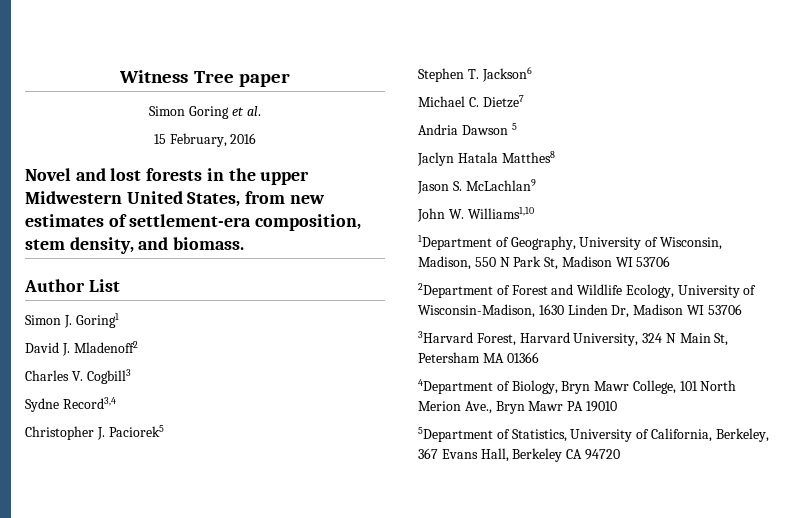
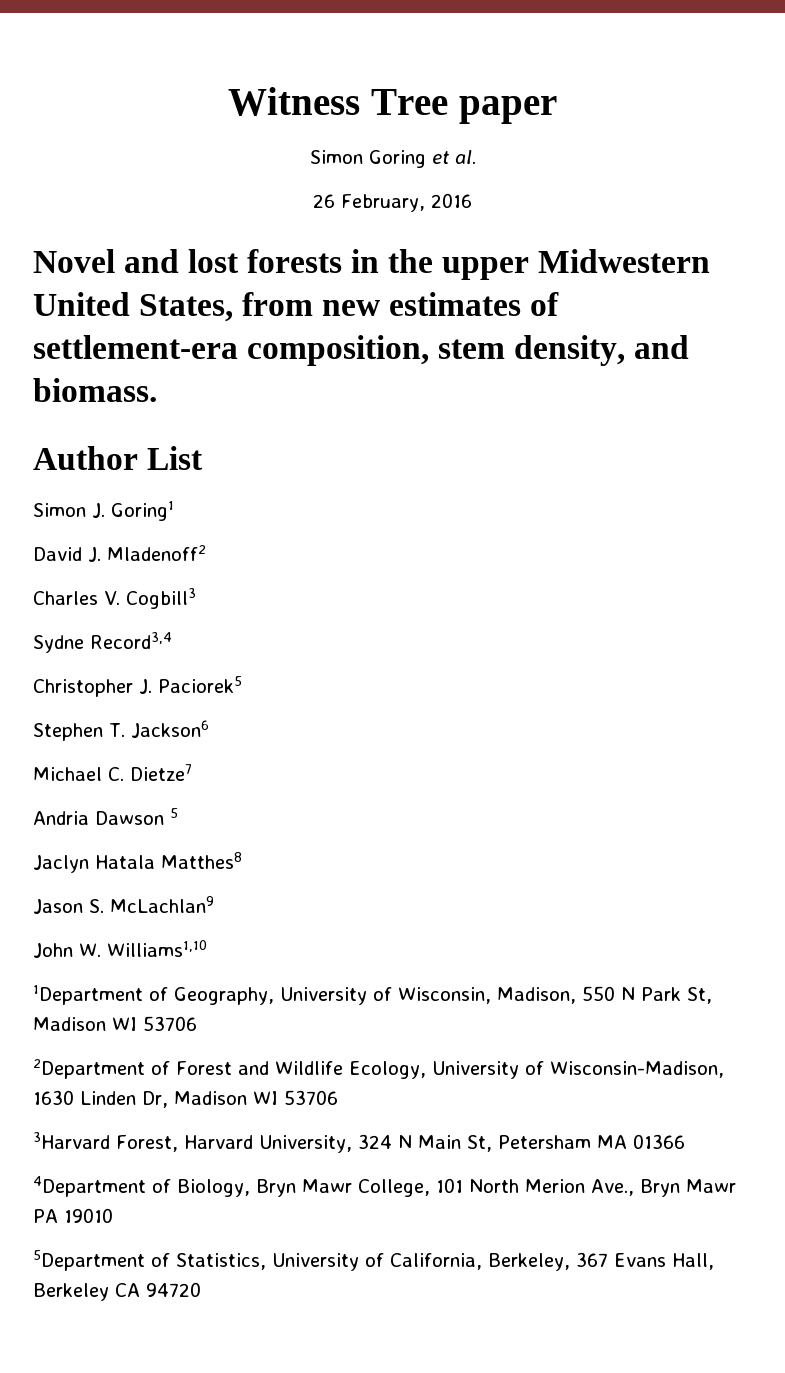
- 15 February, 2016
+ 26 February, 2016

